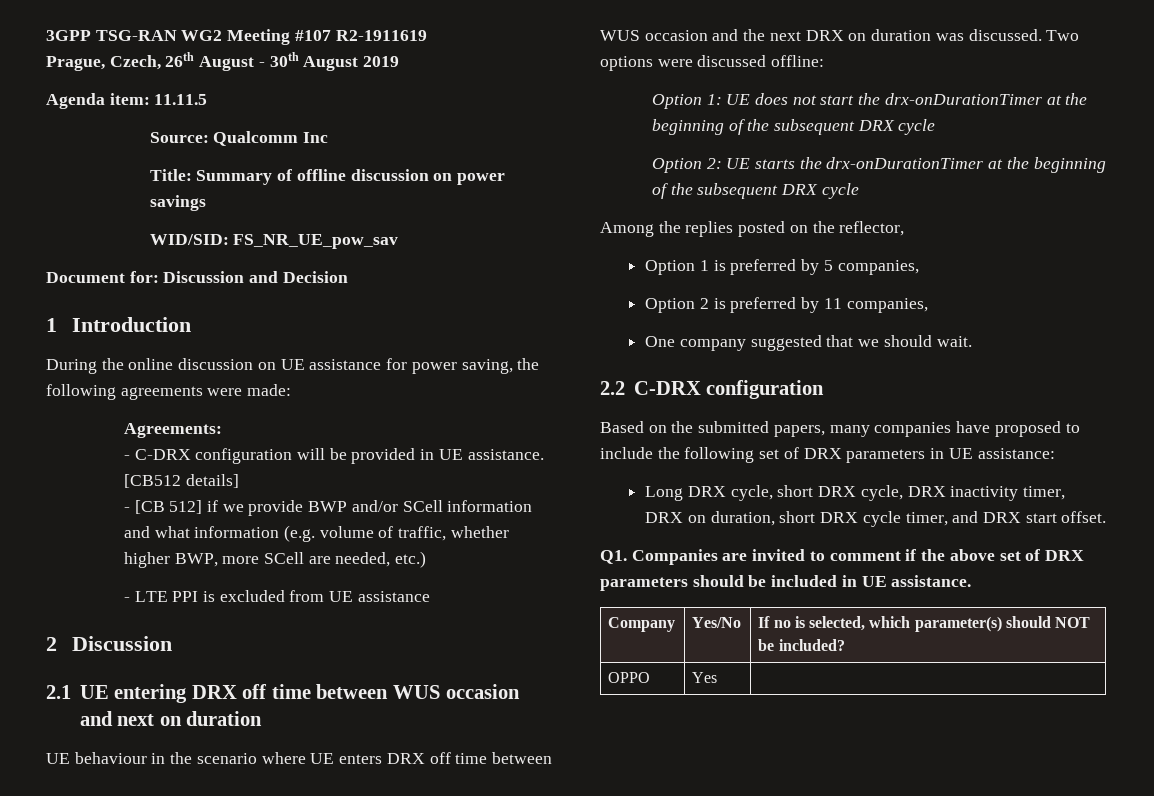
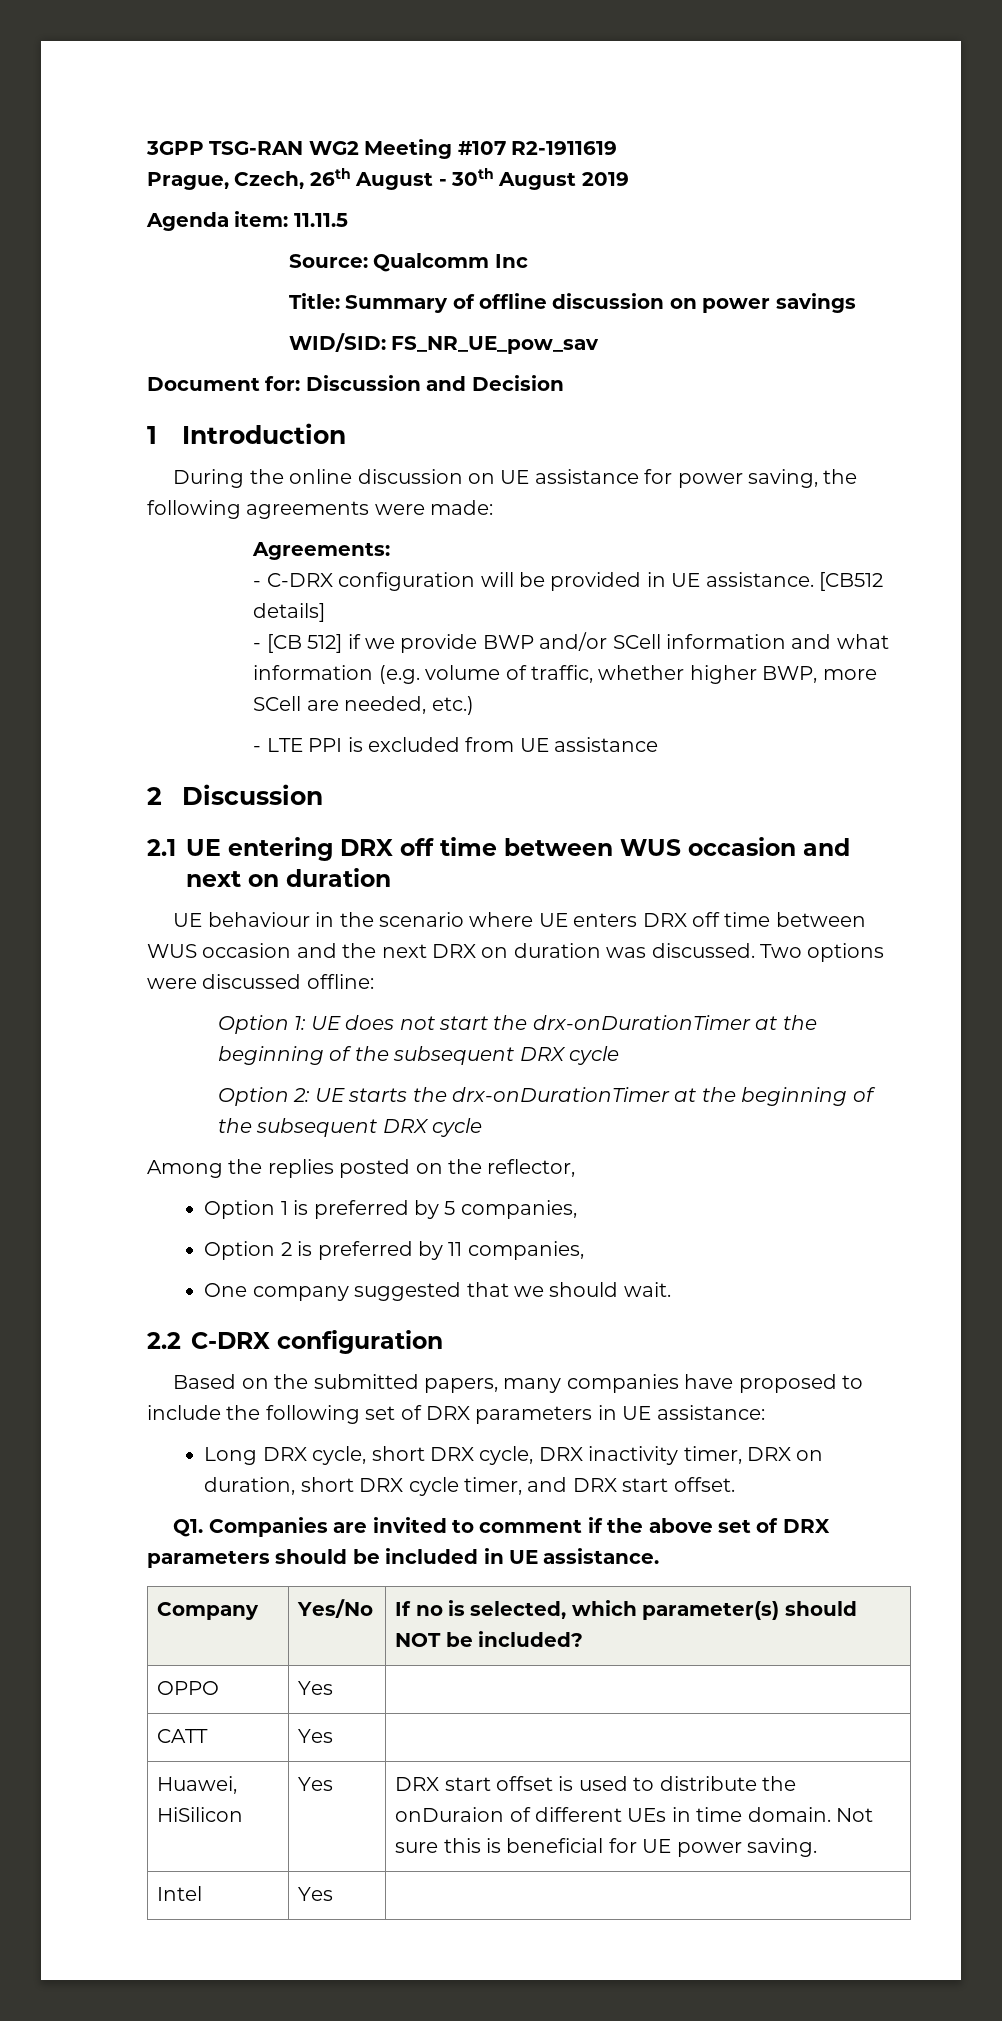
+ CATT | Yes |
+ Huawei, HiSilicon | Yes | DRX start offset is used to distribute the onDuraion of different UEs in time domain. Not sure this is beneficial for UE power saving.
+ Intel | Yes |

